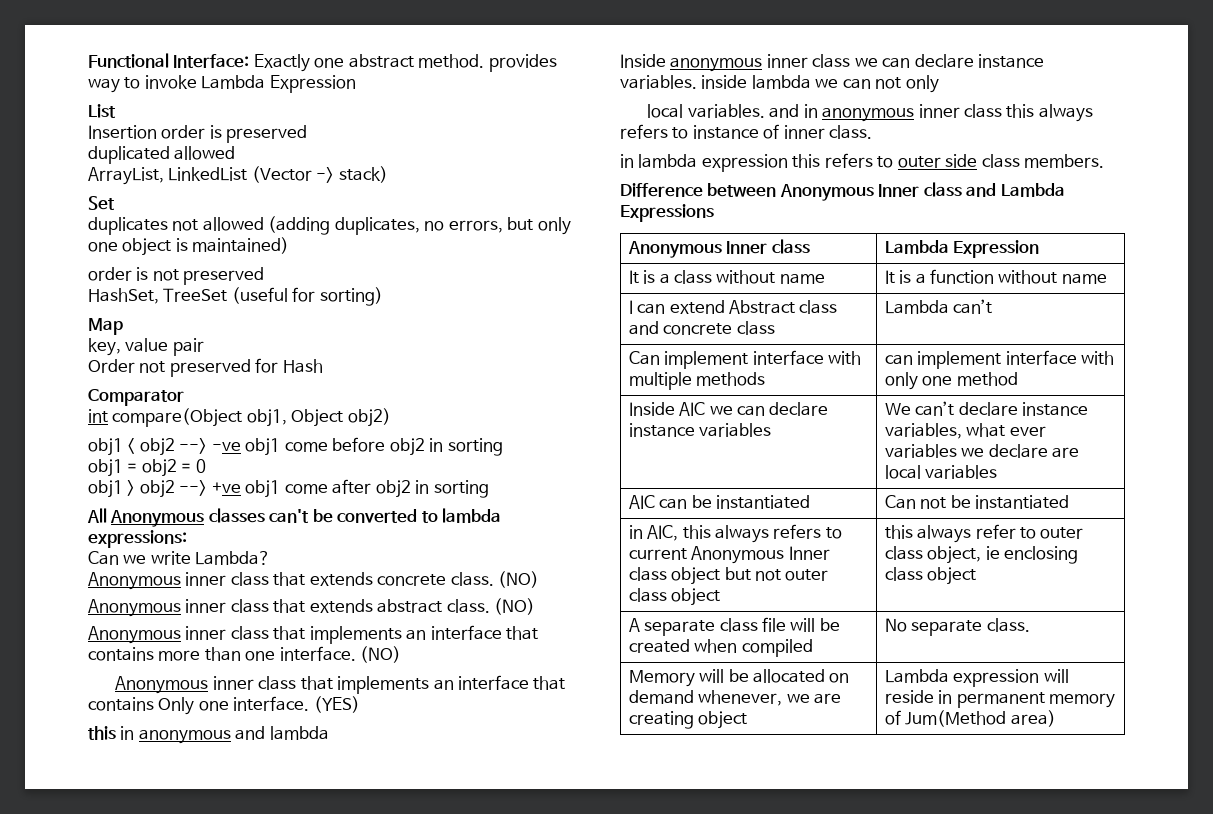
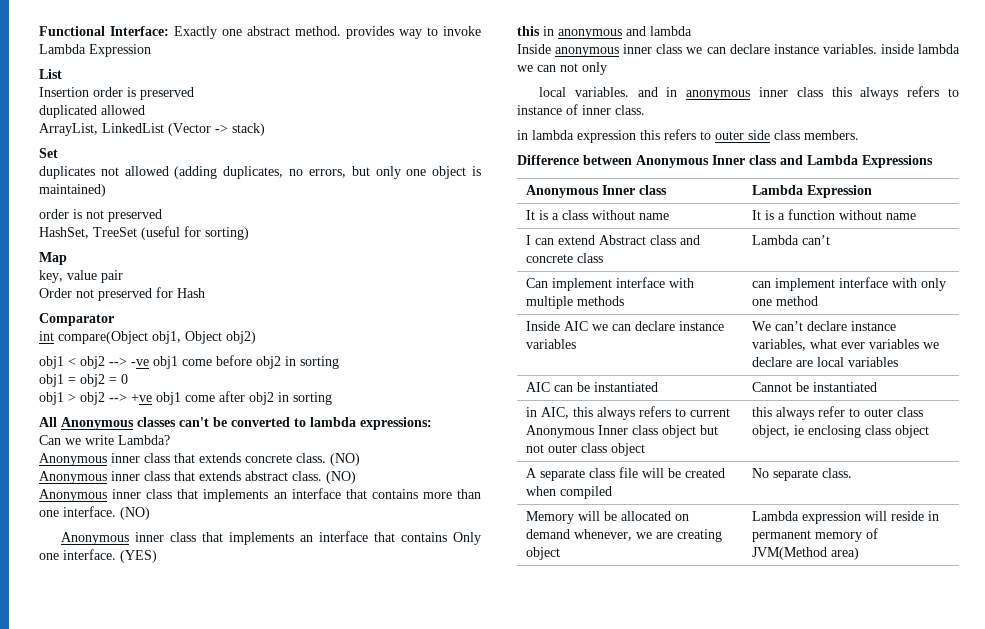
- AIC can be instantiated | Can not be instantiated
+ AIC can be instantiated | Cannot be instantiated
- Memory will be allocated on demand whenever, we are creating object | Lambda expression will reside in permanent memory of Jum(Method area)
+ Memory will be allocated on demand whenever, we are creating object | Lambda expression will reside in permanent memory of JVM(Method area)

